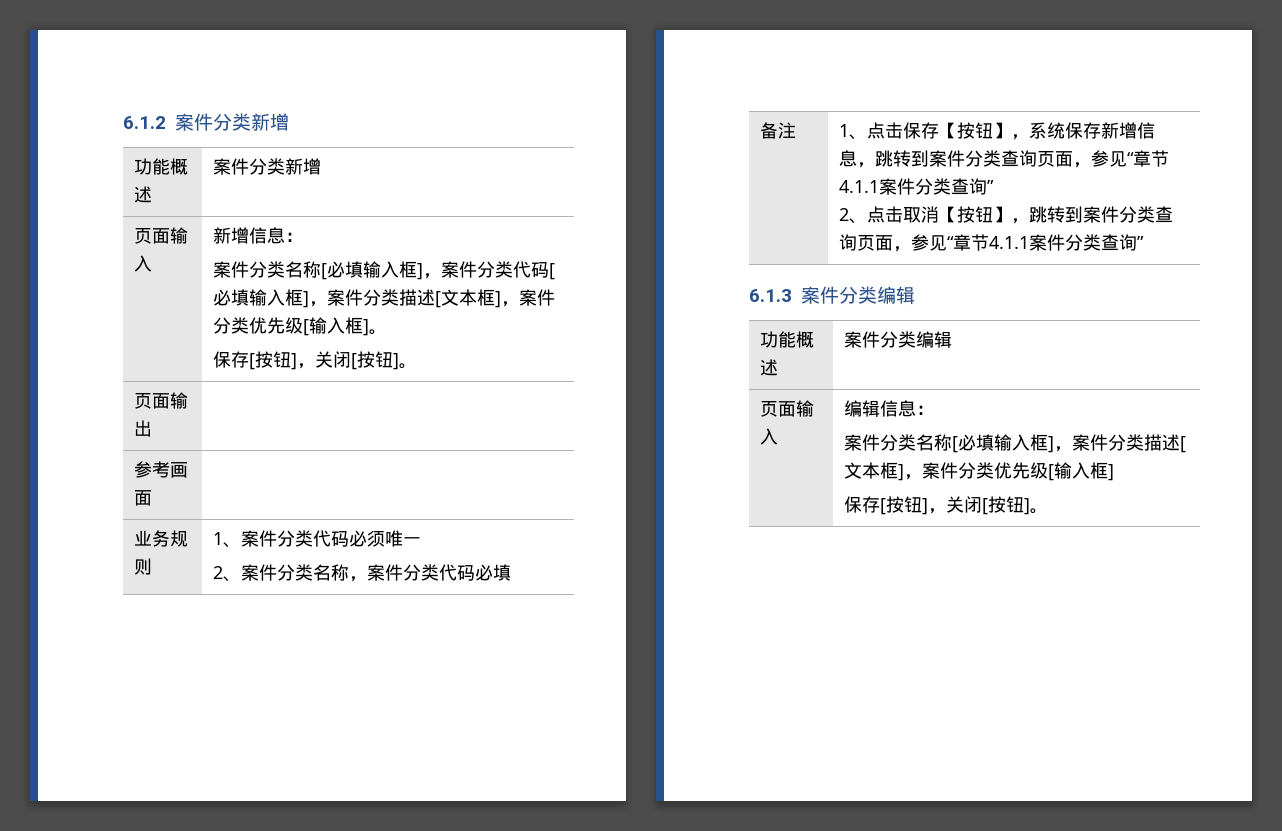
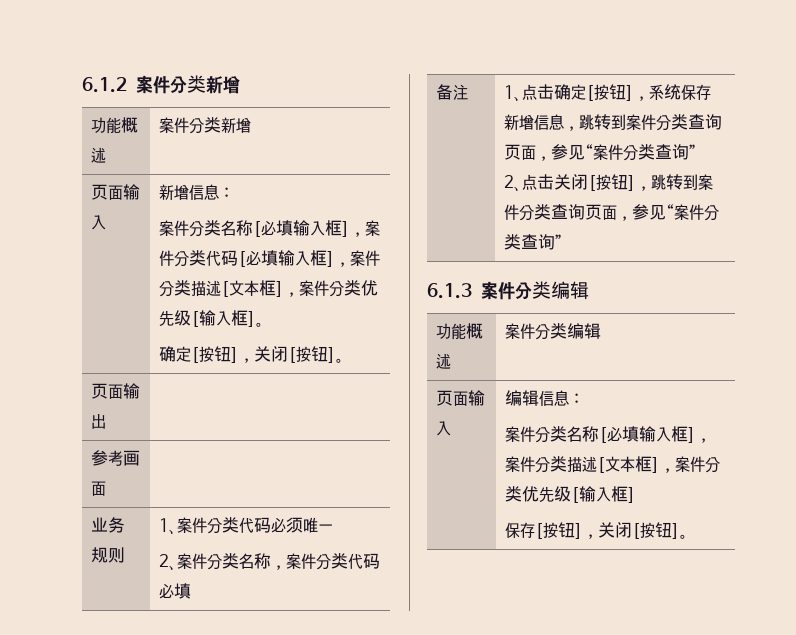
  案件分类名称[必填输入框]，案件分类代码[必填输入框]，案件分类描述[文本框]，案件分类优先级[输入框]。
- 保存[按钮]，关闭[按钮]。
+ 确定[按钮]，关闭[按钮]。
- 1、点击保存【按钮】，系统保存新增信息，跳转到案件分类查询页面，参见“章节4.1.1案件分类查询”
+ 1、点击确定[按钮]，系统保存新增信息，跳转到案件分类查询页面，参见“案件分类查询”
- 2、点击取消【按钮】，跳转到案件分类查询页面，参见“章节4.1.1案件分类查询”
+ 2、点击关闭[按钮]，跳转到案件分类查询页面，参见“案件分类查询”

